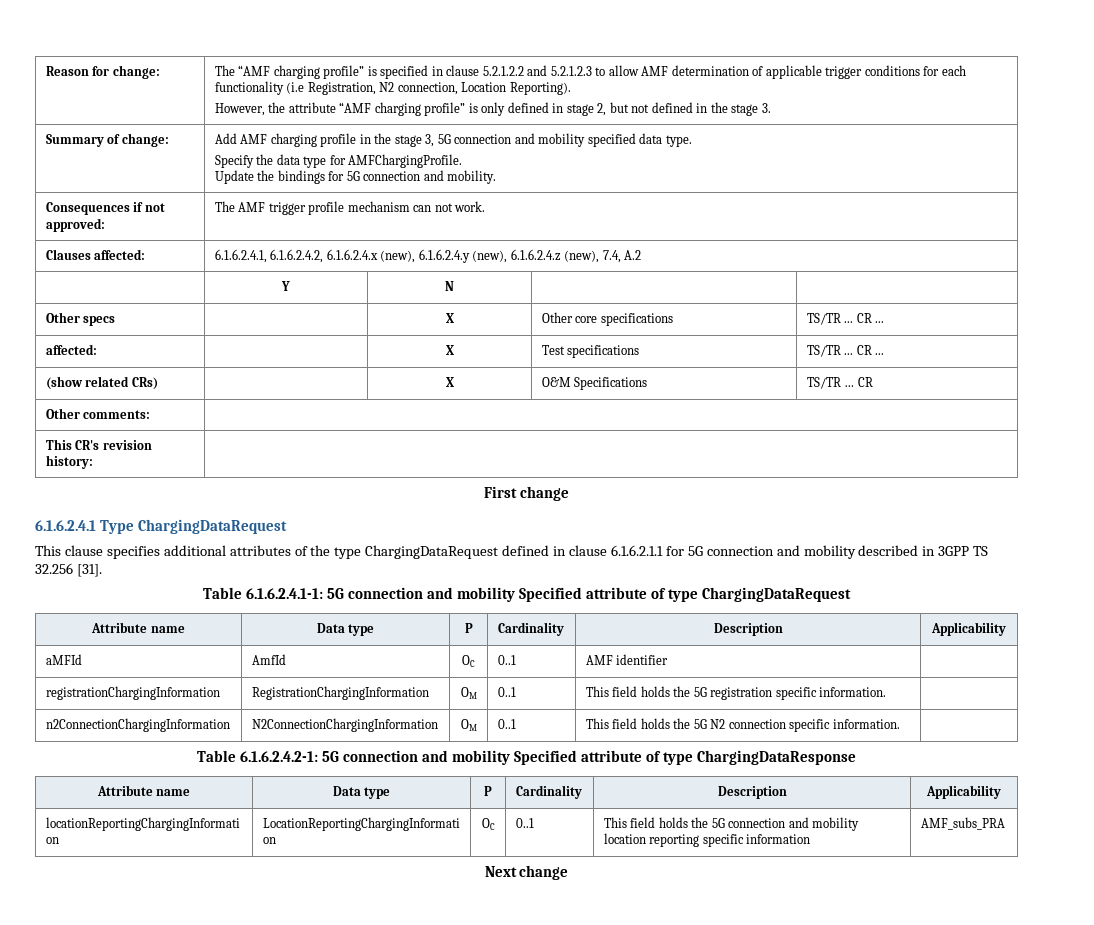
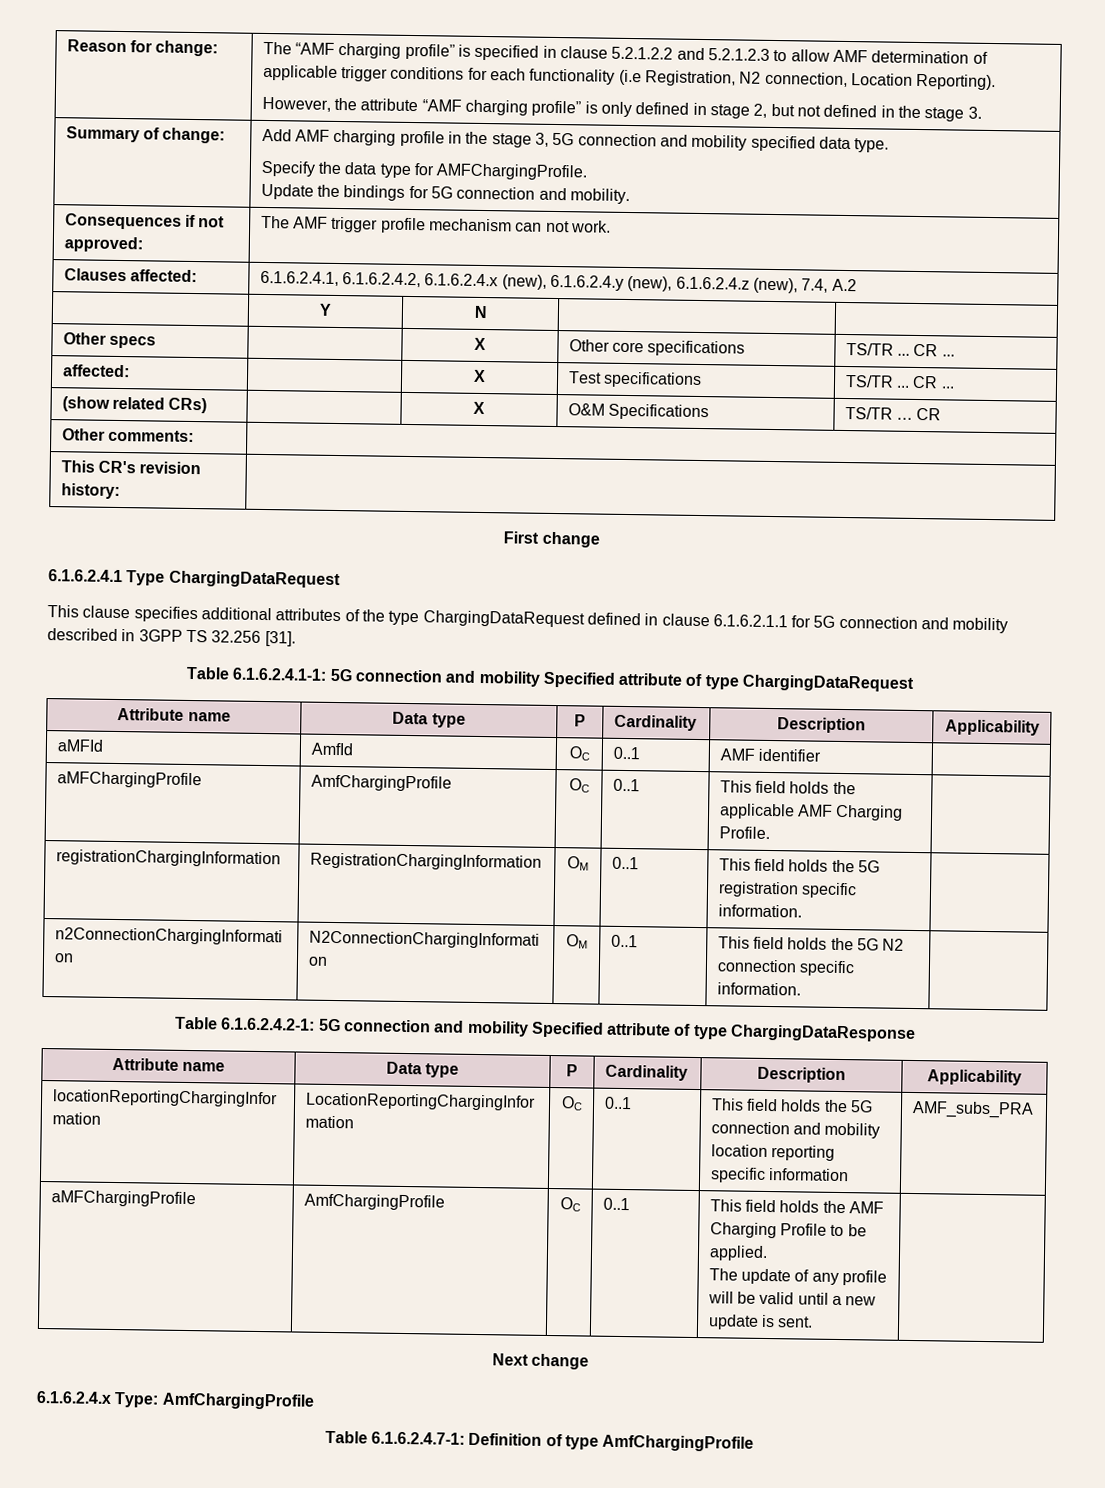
+ aMFChargingProfile | AmfChargingProfile | OC | 0..1 | This field holds the applicable AMF Charging Profile. |
+ aMFChargingProfile | AmfChargingProfile | OC | 0..1 | This field holds the AMF Charging Profile to be applied.
+ The update of any profile will be valid until a new update is sent. |
  Next change
+ 6.1.6.2.4.x Type: AmfChargingProfile
+ Table 6.1.6.2.4.7-1: Definition of type AmfChargingProfile

